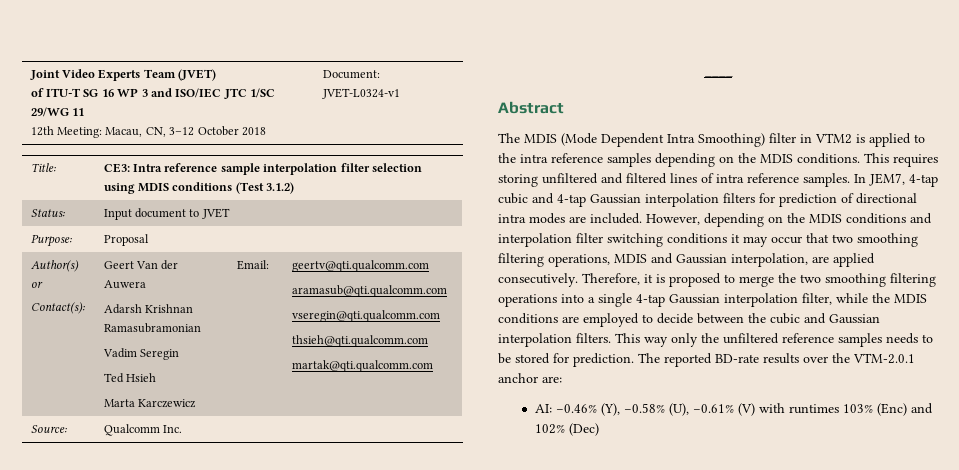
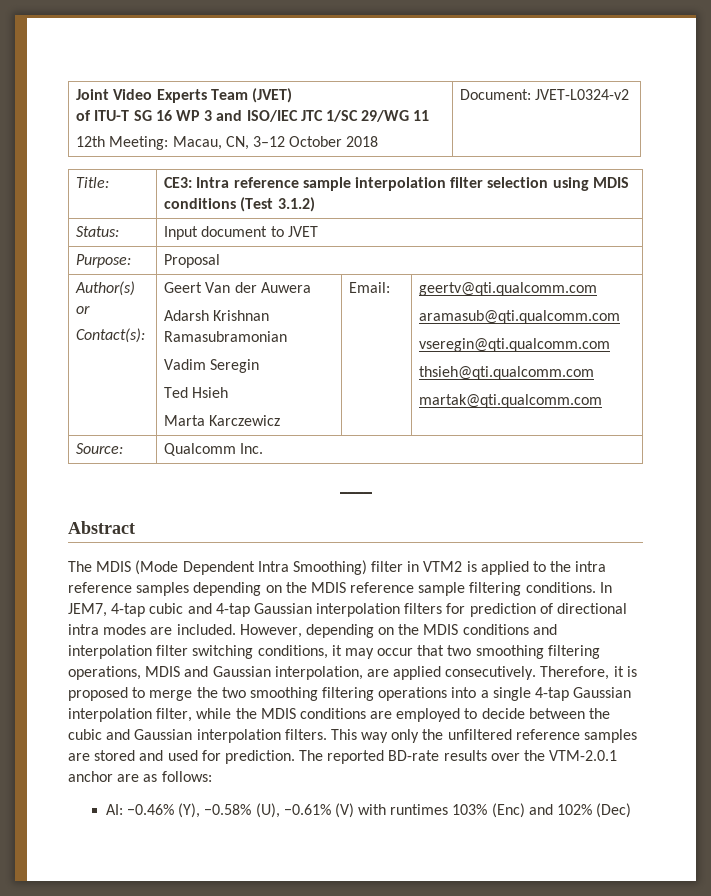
  Joint Video Experts Team (JVET)
  of ITU-T SG 16 WP 3 and ISO/IEC JTC 1/SC 29/WG 11
- 12th Meeting: Macau, CN, 3–12 October 2018 | Document: JVET-L0324-v1
+ 12th Meeting: Macau, CN, 3–12 October 2018 | Document: JVET-L0324-v2
- The MDIS (Mode Dependent Intra Smoothing) filter in VTM2 is applied to the intra reference samples depending on the MDIS conditions. This requires storing unfiltered and filtered lines of intra reference samples.
+ The MDIS (Mode Dependent Intra Smoothing) filter in VTM2 is applied to the intra reference samples depending on the MDIS reference sample filtering conditions.
- However, depending on the MDIS conditions and interpolation filter switching conditions it may occur that two smoothing filtering operations, MDIS and Gaussian interpolation, are applied consecutively.
+ However, depending on the MDIS conditions and interpolation filter switching conditions, it may occur that two smoothing filtering operations, MDIS and Gaussian interpolation, are applied consecutively.
- This way only the unfiltered reference samples needs to be stored for prediction.
+ This way only the unfiltered reference samples are stored and used for prediction.
- The reported BD-rate results over the VTM-2.0.1 anchor are:
+ The reported BD-rate results over the VTM-2.0.1 anchor are as follows:

